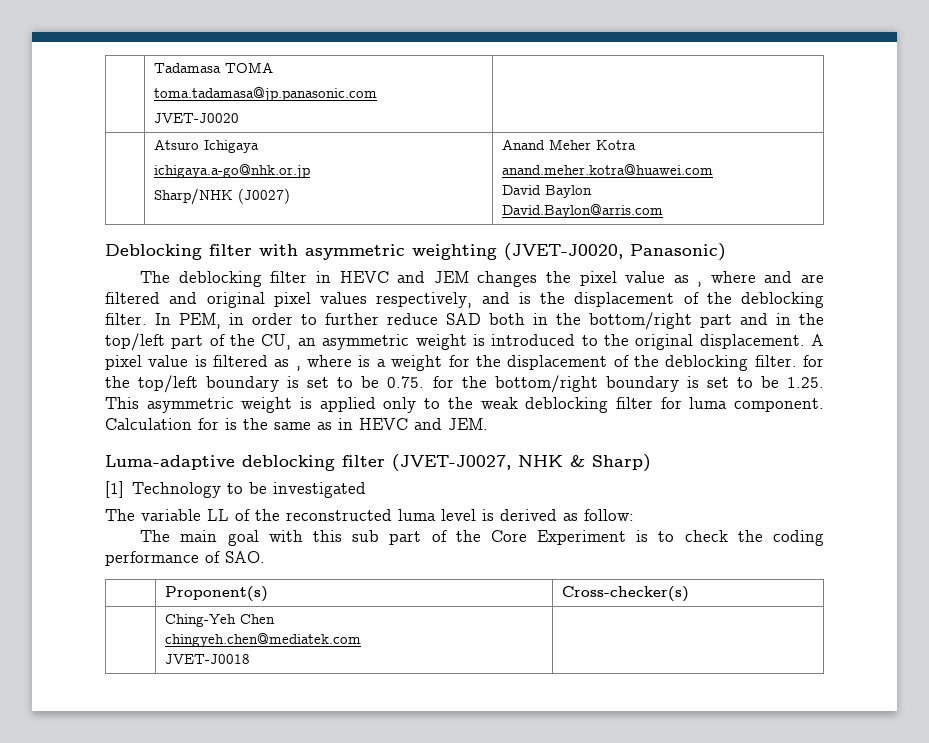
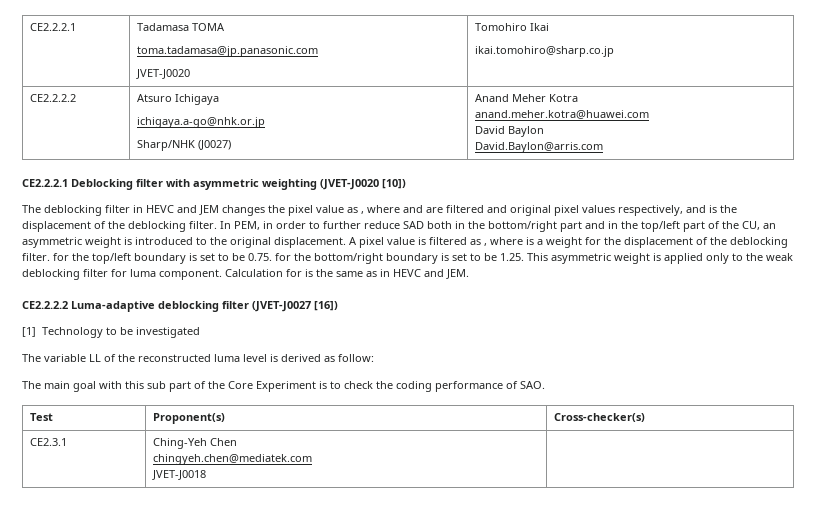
- | Tadamasa TOMA
+ CE2.2.2.1 | Tadamasa TOMA
  toma.tadamasa@jp.panasonic.com
- JVET-J0020 |
- | Atsuro Ichigaya
+ JVET-J0020 | Tomohiro Ikai
+ ikai.tomohiro@sharp.co.jp
+ CE2.2.2.2 | Atsuro Ichigaya
- Deblocking filter with asymmetric weighting (JVET-J0020, Panasonic)
+ CE2.2.2.1 Deblocking filter with asymmetric weighting (JVET-J0020 [10])
- Luma-adaptive deblocking filter (JVET-J0027, NHK & Sharp)
+ CE2.2.2.2 Luma-adaptive deblocking filter (JVET-J0027 [16])
- | Proponent(s) | Cross-checker(s)
+ Test | Proponent(s) | Cross-checker(s)
- | Ching-Yeh Chen
+ CE2.3.1 | Ching-Yeh Chen

